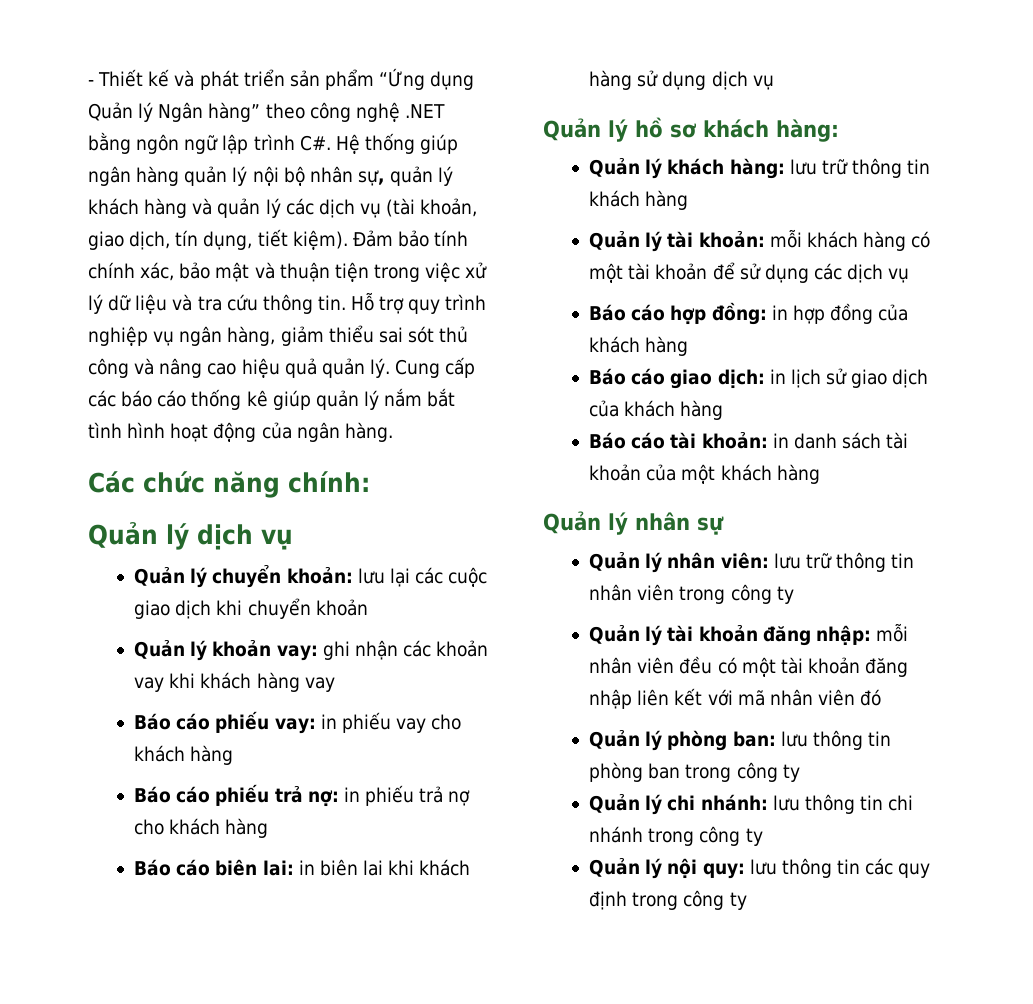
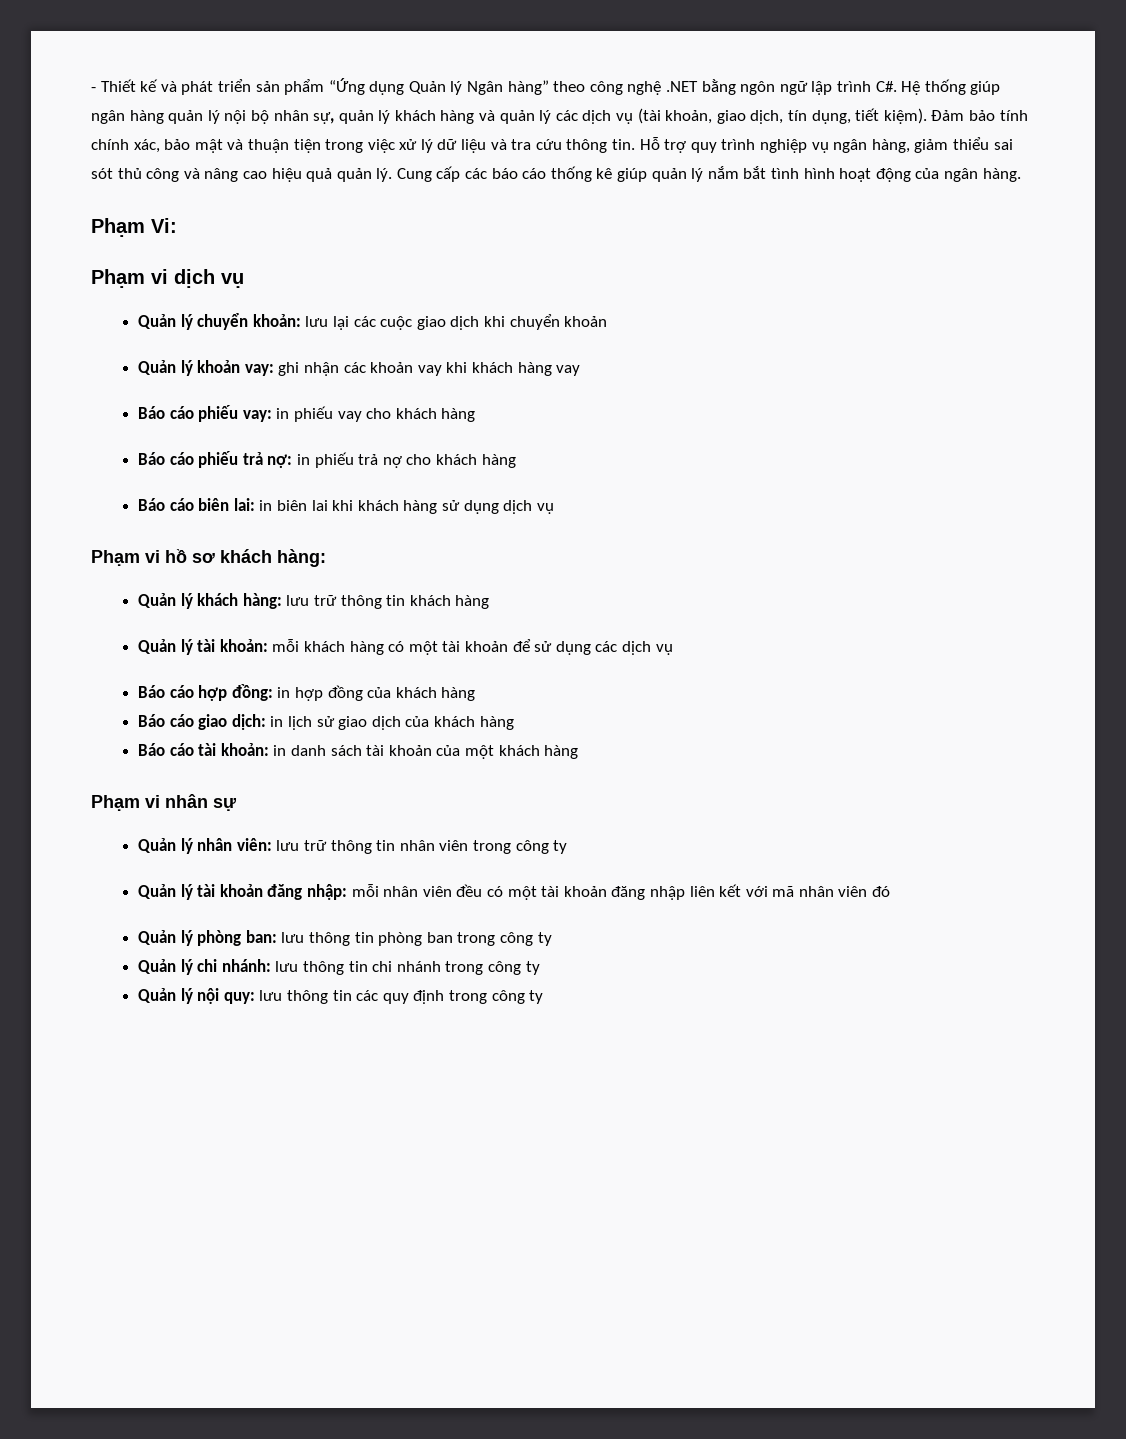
- Các chức năng chính:
- Quản lý dịch vụ
+ Phạm Vi:
+ Phạm vi dịch vụ
- Quản lý hồ sơ khách hàng:
+ Phạm vi hồ sơ khách hàng:
- Quản lý nhân sự
+ Phạm vi nhân sự

